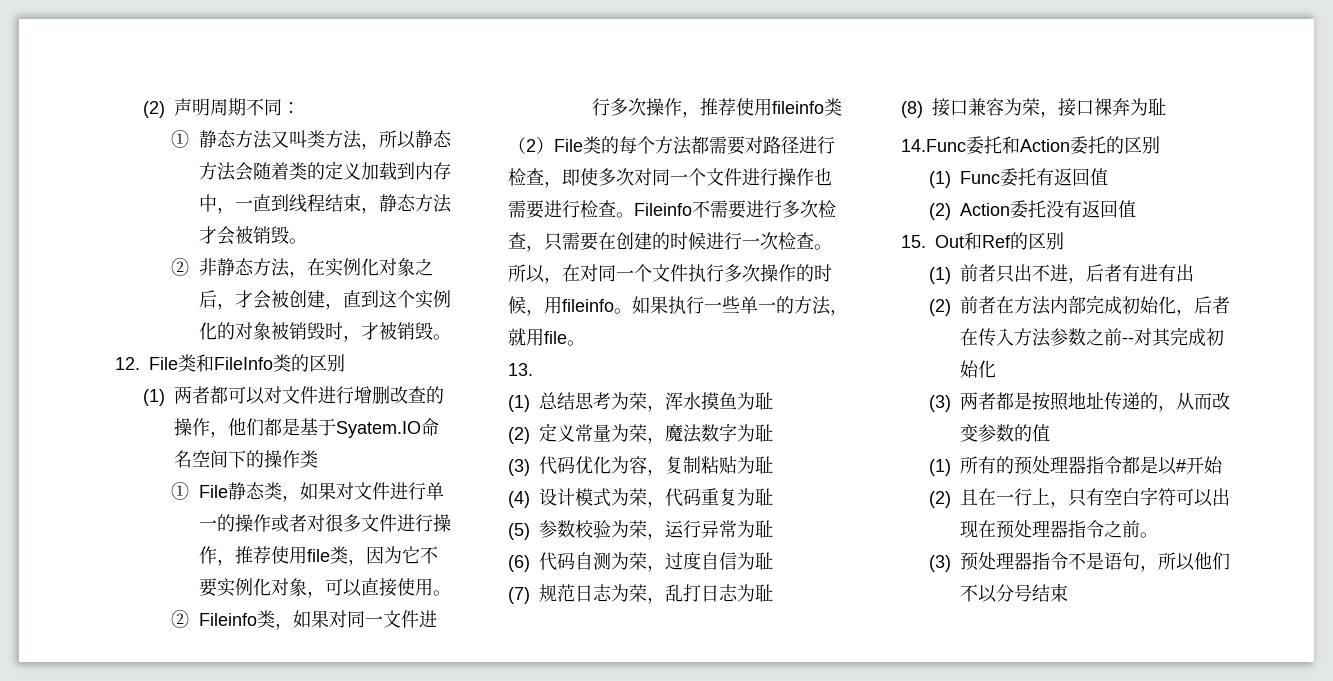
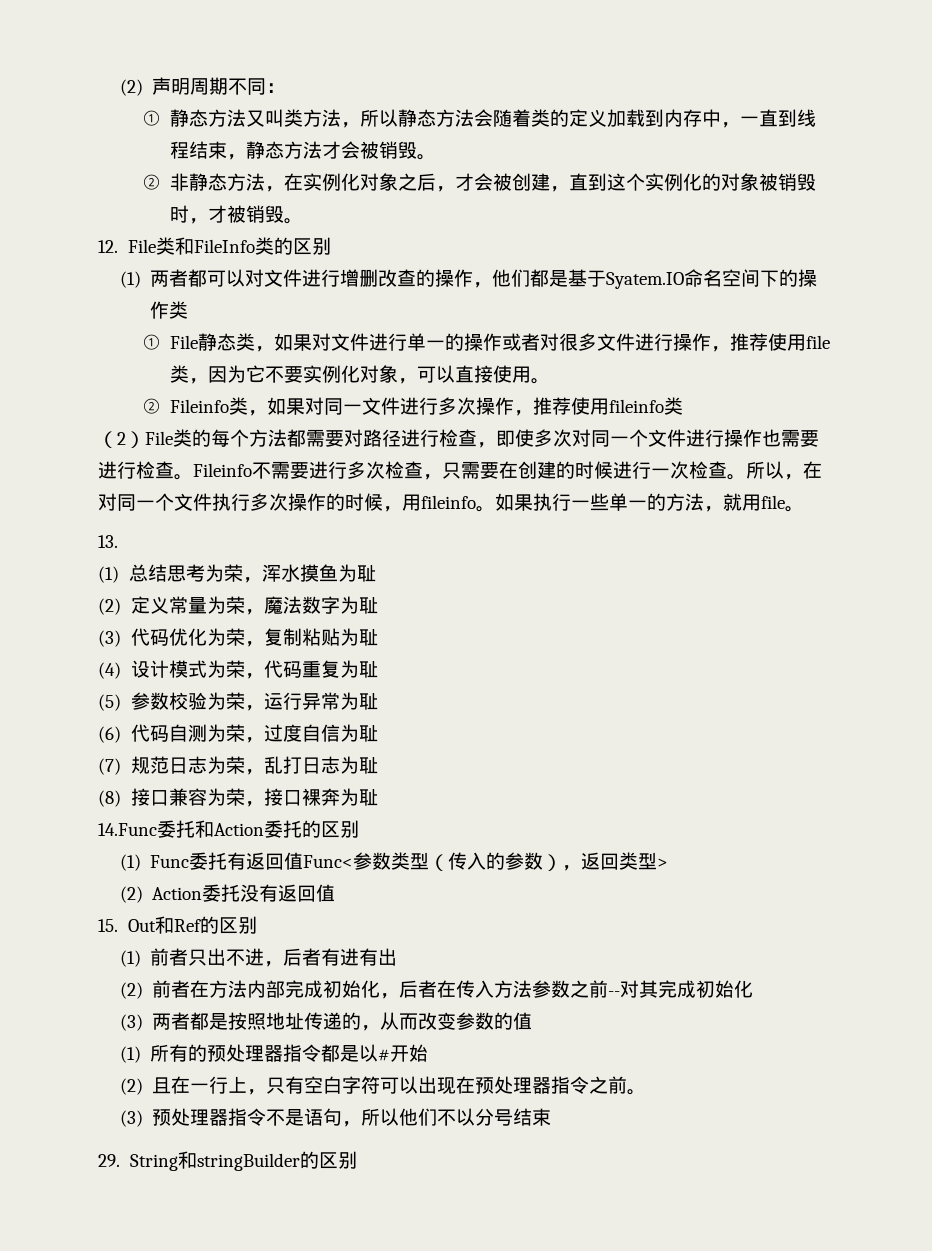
- (3)代码优化为容，复制粘贴为耻
+ (3)代码优化为荣，复制粘贴为耻
- (1) Func委托有返回值
+ (1) Func委托有返回值Func<参数类型（传入的参数），返回类型>
+ 29. String和stringBuilder的区别

